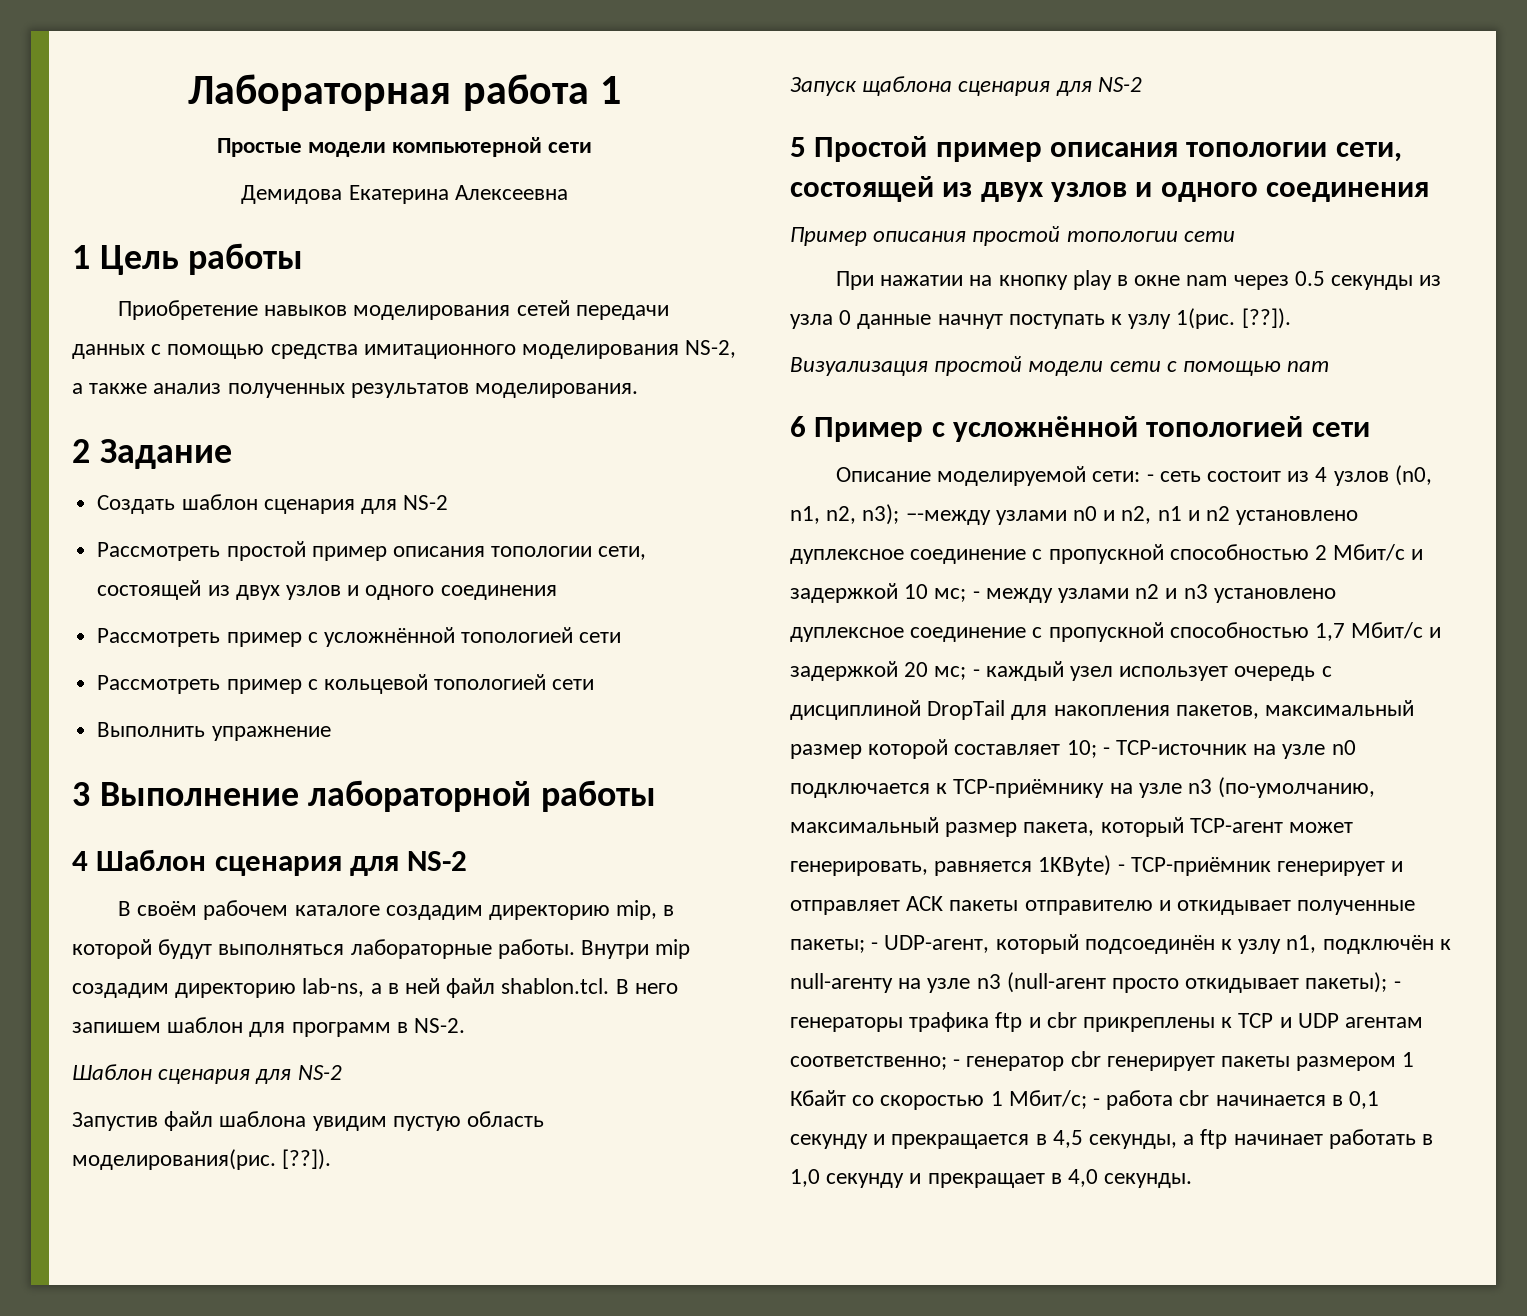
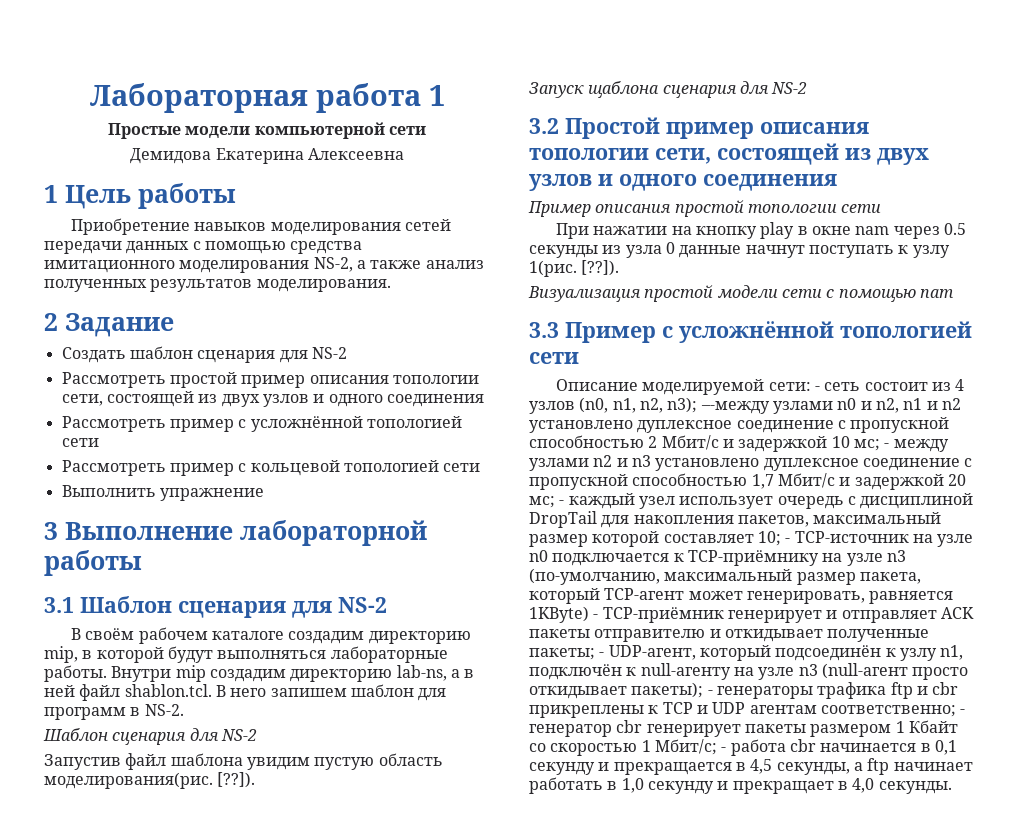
- 4 Шаблон сценария для NS-2
+ 3.1 Шаблон сценария для NS-2
- 5 Простой пример описания топологии сети, состоящей из двух узлов и одного соединения
+ 3.2 Простой пример описания топологии сети, состоящей из двух узлов и одного соединения
- 6 Пример с усложнённой топологией сети
+ 3.3 Пример с усложнённой топологией сети

